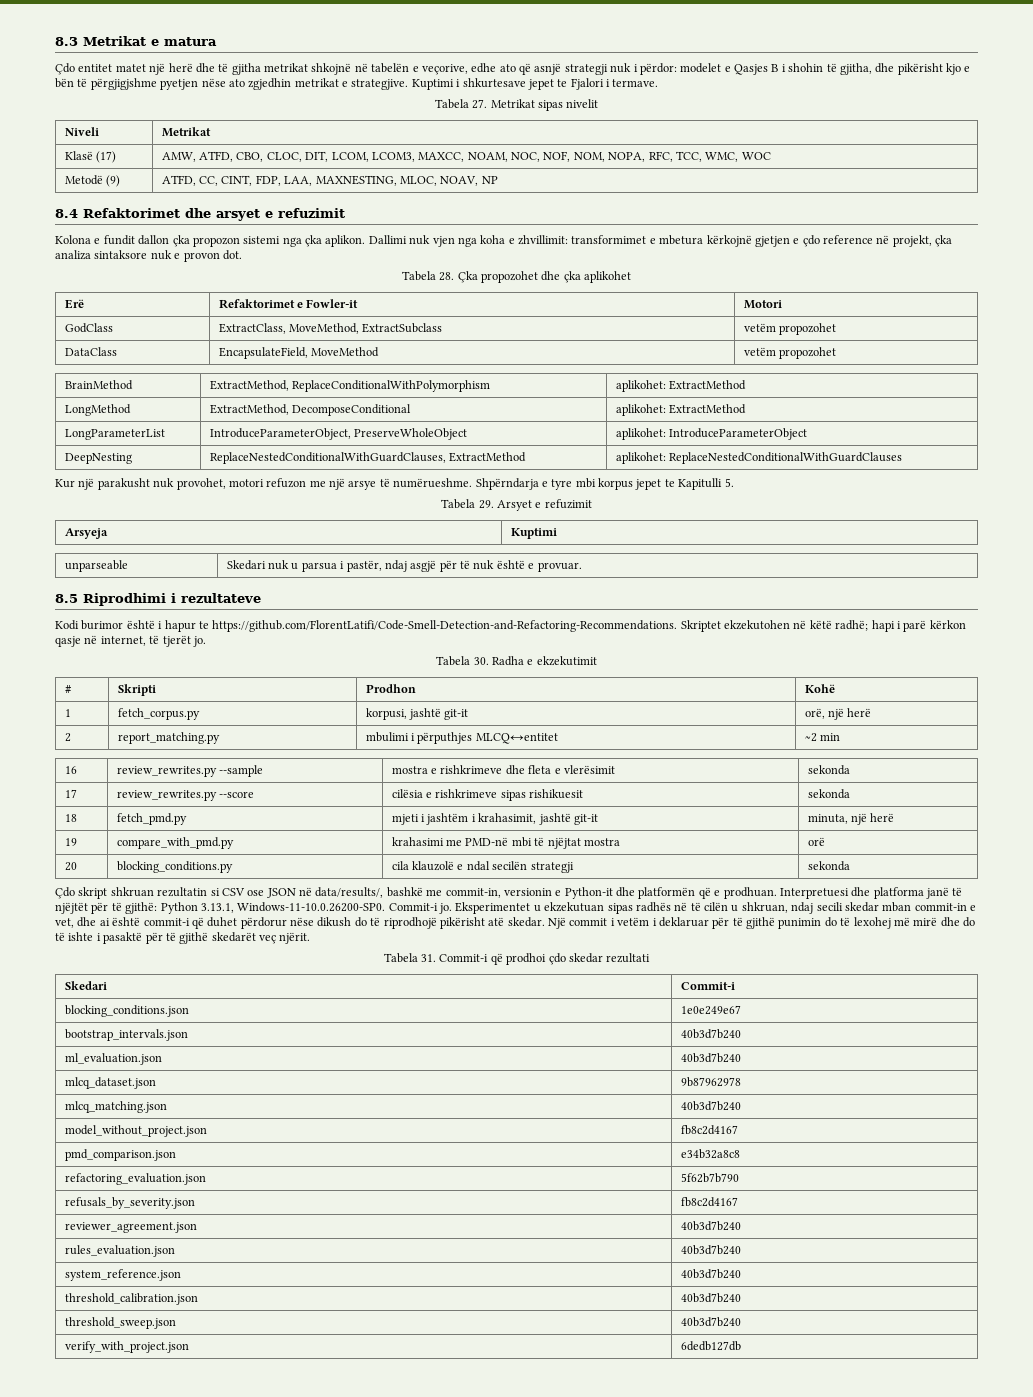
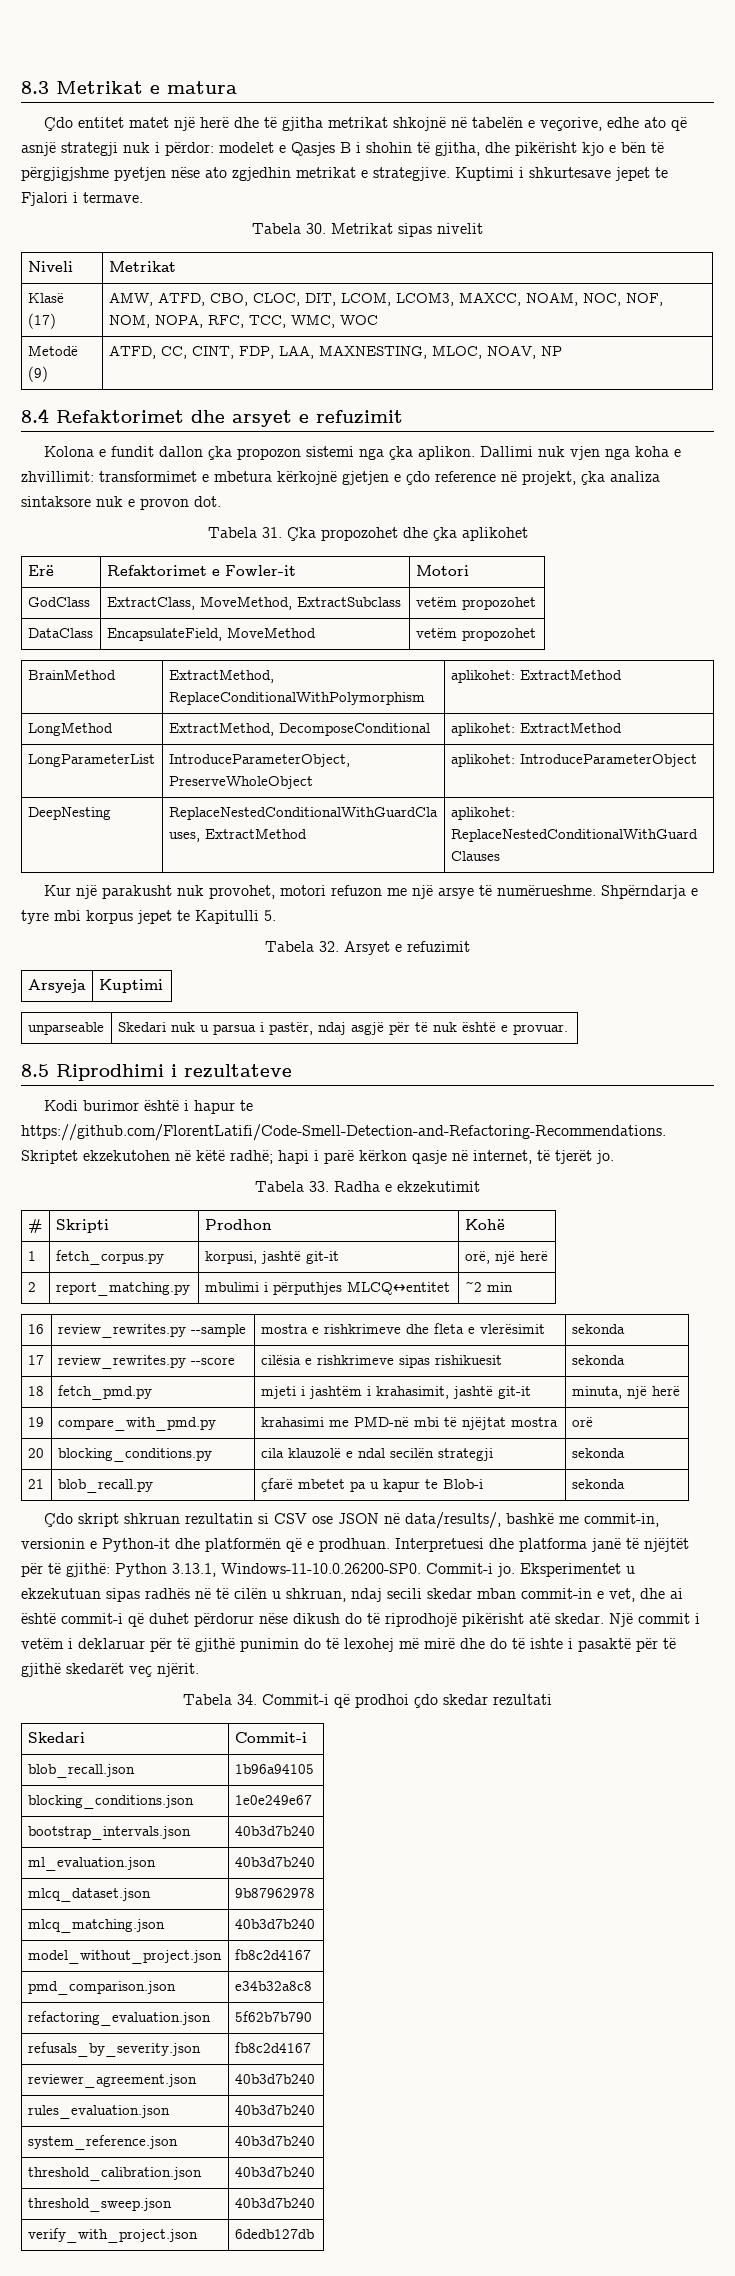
- Tabela 27. Metrikat sipas nivelit
+ Tabela 30. Metrikat sipas nivelit
- Tabela 28. Çka propozohet dhe çka aplikohet
+ Tabela 31. Çka propozohet dhe çka aplikohet
- Tabela 29. Arsyet e refuzimit
+ Tabela 32. Arsyet e refuzimit
- Tabela 30. Radha e ekzekutimit
+ Tabela 33. Radha e ekzekutimit
+ 21 | blob_recall.py | çfarë mbetet pa u kapur te Blob-i | sekonda
- Tabela 31. Commit-i që prodhoi çdo skedar rezultati
+ Tabela 34. Commit-i që prodhoi çdo skedar rezultati
+ blob_recall.json | 1b96a94105

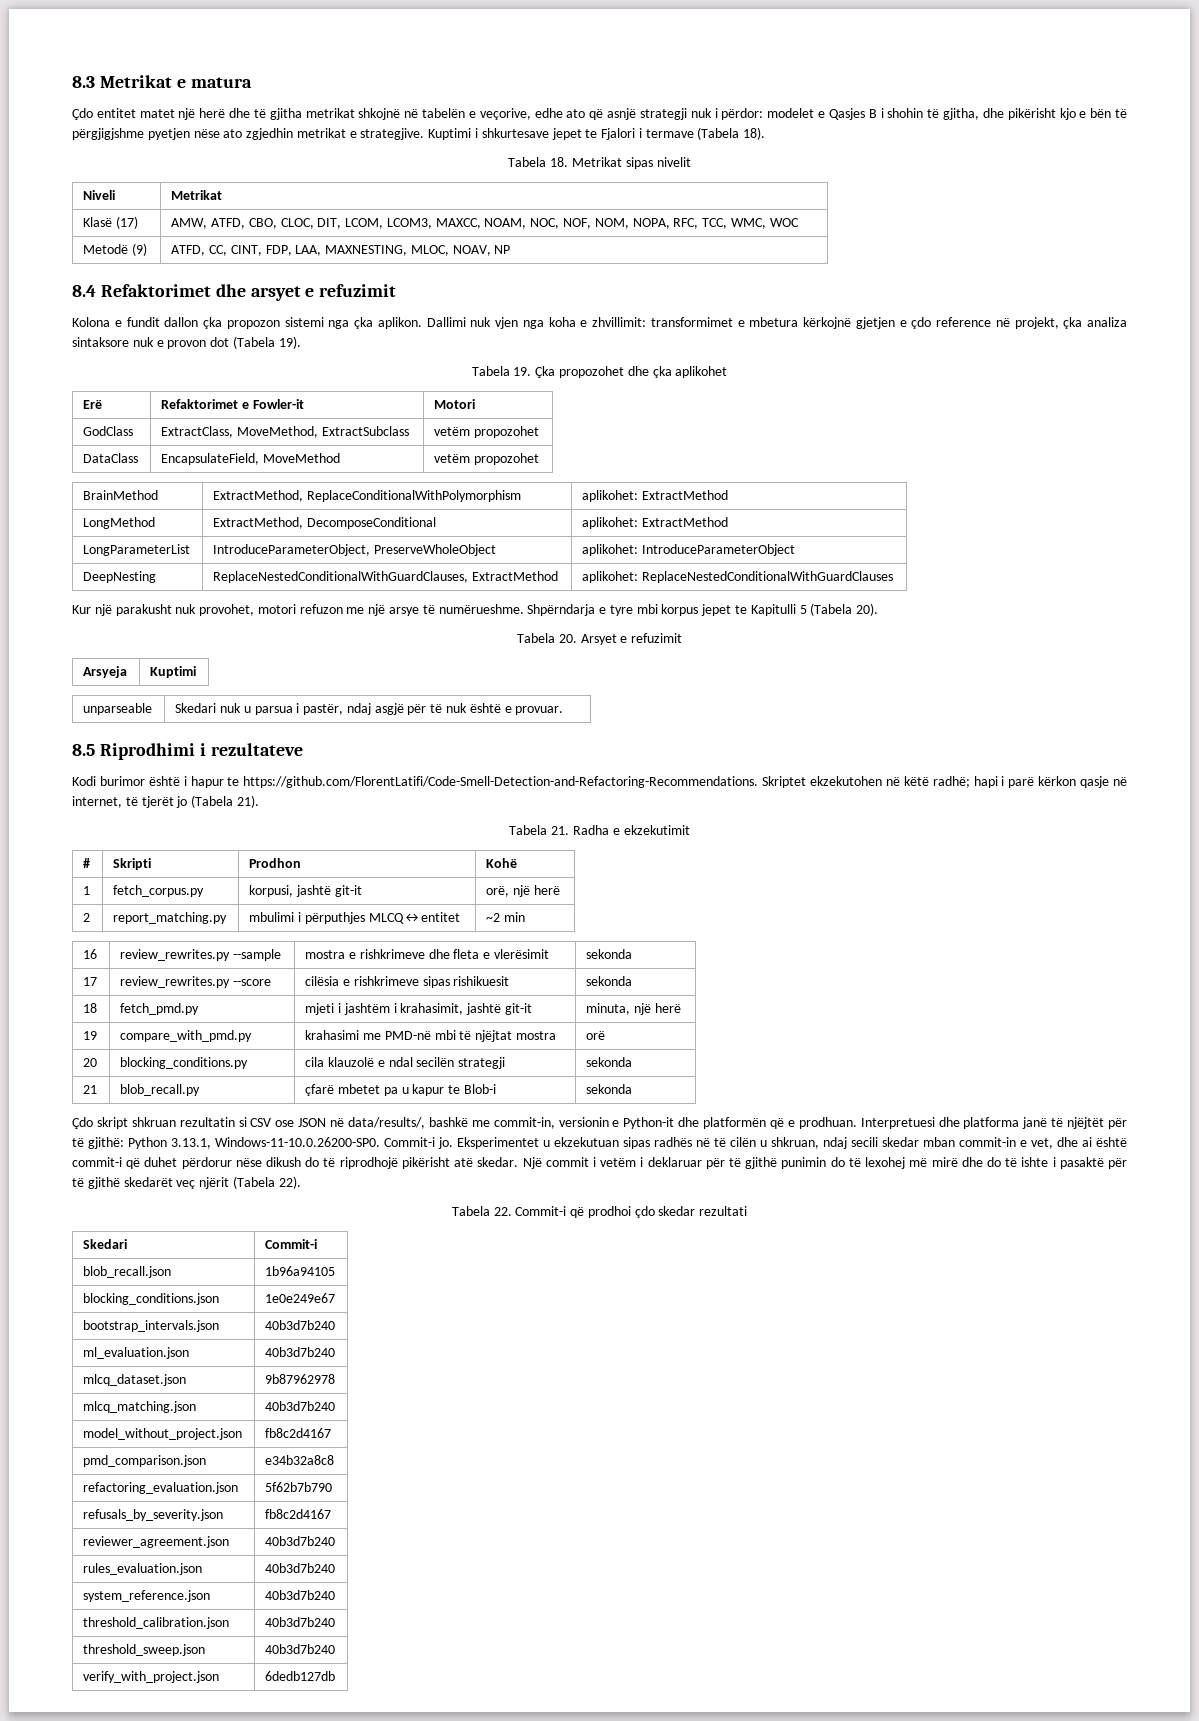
- Kuptimi i shkurtesave jepet te Fjalori i termave.
- Tabela 30. Metrikat sipas nivelit
+ Kuptimi i shkurtesave jepet te Fjalori i termave (Tabela 18).
+ Tabela 18. Metrikat sipas nivelit
- Dallimi nuk vjen nga koha e zhvillimit: transformimet e mbetura kërkojnë gjetjen e çdo reference në projekt, çka analiza sintaksore nuk e provon dot.
- Tabela 31. Çka propozohet dhe çka aplikohet
+ Dallimi nuk vjen nga koha e zhvillimit: transformimet e mbetura kërkojnë gjetjen e çdo reference në projekt, çka analiza sintaksore nuk e provon dot (Tabela 19).
+ Tabela 19. Çka propozohet dhe çka aplikohet
- Shpërndarja e tyre mbi korpus jepet te Kapitulli 5.
- Tabela 32. Arsyet e refuzimit
+ Shpërndarja e tyre mbi korpus jepet te Kapitulli 5 (Tabela 20).
+ Tabela 20. Arsyet e refuzimit
- Kodi burimor është i hapur te https://github.com/FlorentLatifi/Code-Smell-Detection-and-Refactoring-Recommendations. Skriptet ekzekutohen në këtë radhë; hapi i parë kërkon qasje në internet, të tjerët jo.
- Tabela 33. Radha e ekzekutimit
+ Kodi burimor është i hapur te https://github.com/FlorentLatifi/Code-Smell-Detection-and-Refactoring-Recommendations. Skriptet ekzekutohen në këtë radhë; hapi i parë kërkon qasje në internet, të tjerët jo (Tabela 21).
+ Tabela 21. Radha e ekzekutimit
- Një commit i vetëm i deklaruar për të gjithë punimin do të lexohej më mirë dhe do të ishte i pasaktë për të gjithë skedarët veç njërit.
- Tabela 34. Commit-i që prodhoi çdo skedar rezultati
+ Një commit i vetëm i deklaruar për të gjithë punimin do të lexohej më mirë dhe do të ishte i pasaktë për të gjithë skedarët veç njërit (Tabela 22).
+ Tabela 22. Commit-i që prodhoi çdo skedar rezultati

